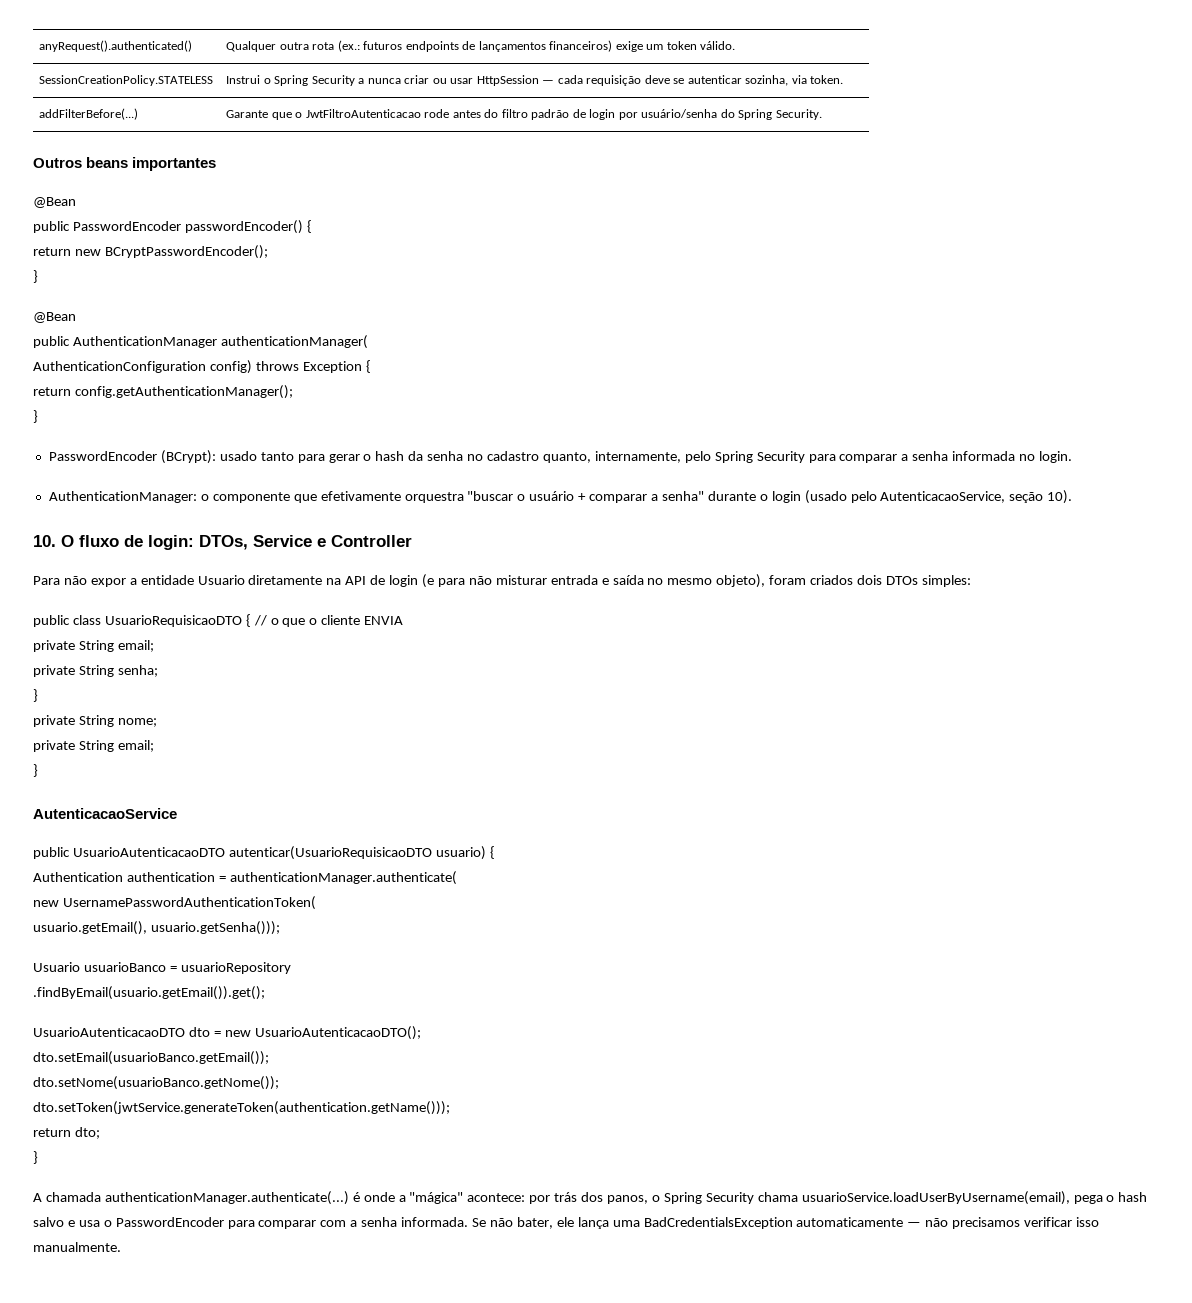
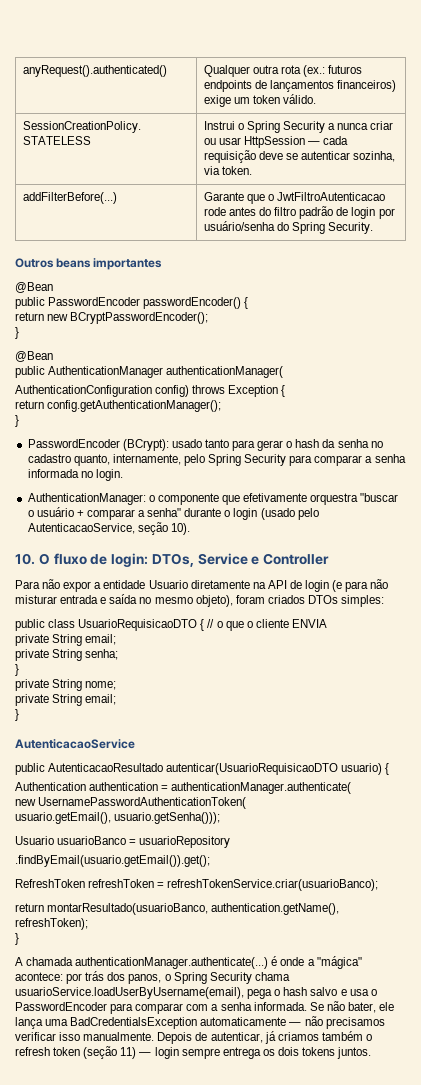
- Para não expor a entidade Usuario diretamente na API de login (e para não misturar entrada e saída no mesmo objeto), foram criados dois DTOs simples:
+ Para não expor a entidade Usuario diretamente na API de login (e para não misturar entrada e saída no mesmo objeto), foram criados DTOs simples:
- public UsuarioAutenticacaoDTO autenticar(UsuarioRequisicaoDTO usuario) {
+ public AutenticacaoResultado autenticar(UsuarioRequisicaoDTO usuario) {
- UsuarioAutenticacaoDTO dto = new UsuarioAutenticacaoDTO();
- dto.setEmail(usuarioBanco.getEmail());
- dto.setNome(usuarioBanco.getNome());
- dto.setToken(jwtService.generateToken(authentication.getName()));
- return dto;
+ RefreshToken refreshToken = refreshTokenService.criar(usuarioBanco);
+ return montarResultado(usuarioBanco, authentication.getName(), refreshToken);
+ Depois de autenticar, já criamos também o refresh token (seção 11) — login sempre entrega os dois tokens juntos.

